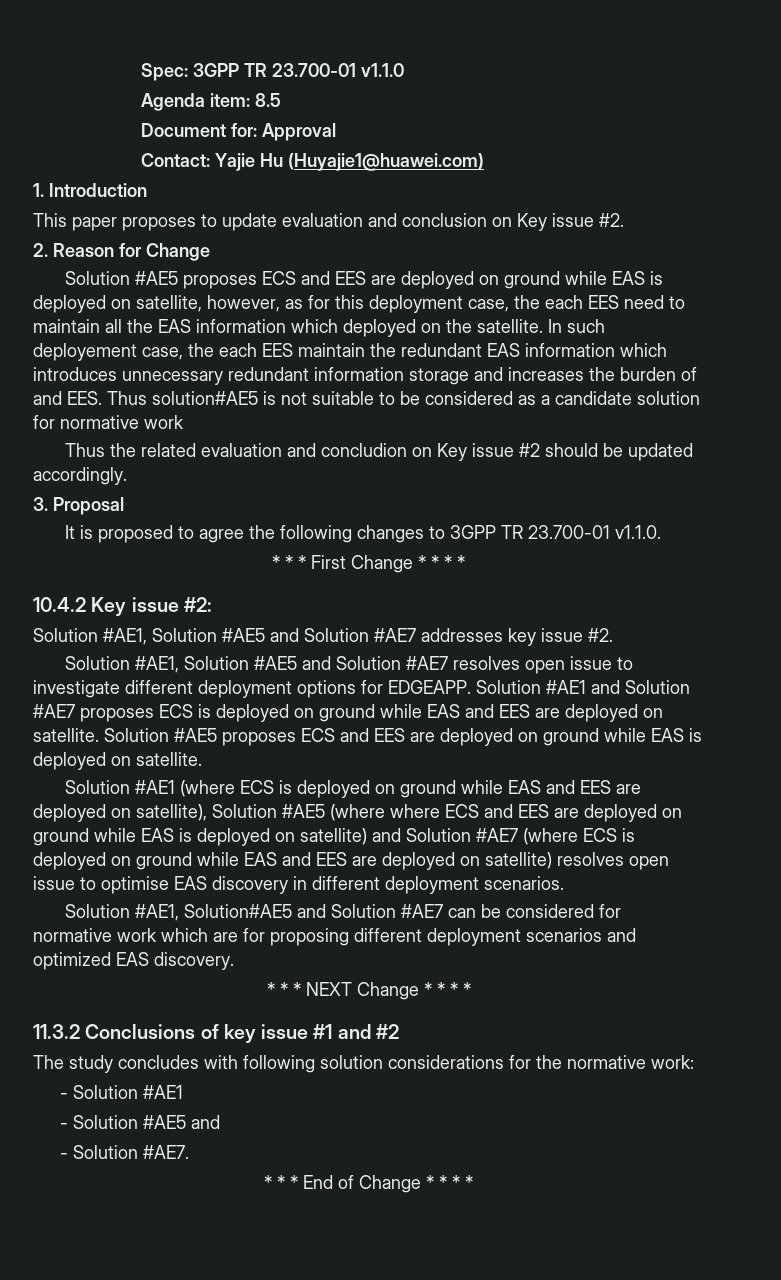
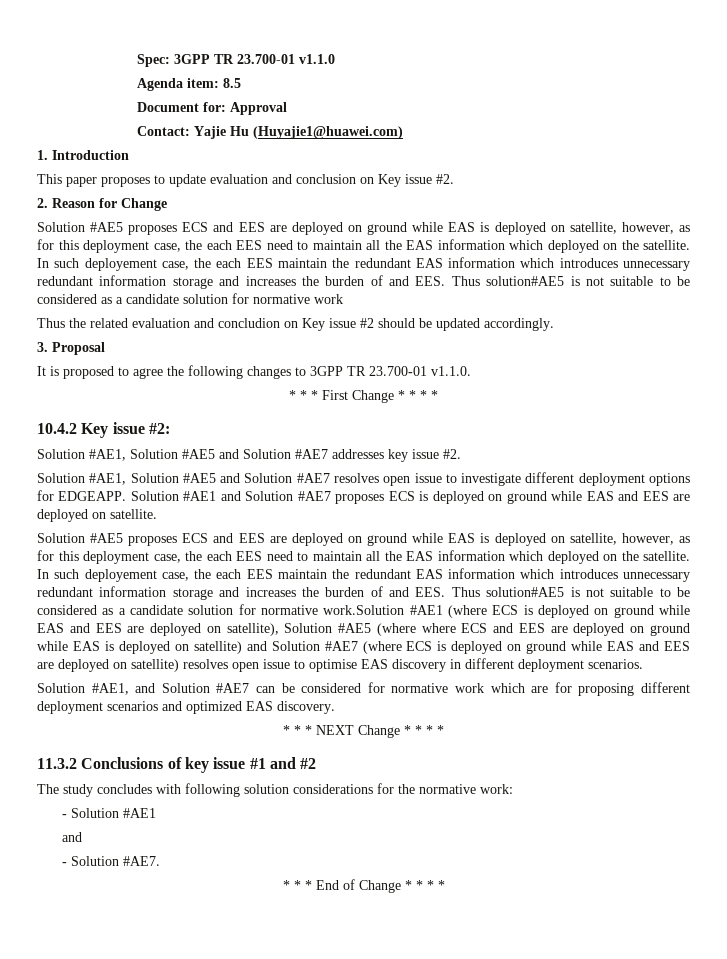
- Solution #AE1 and Solution #AE7 proposes ECS is deployed on ground while EAS and EES are deployed on satellite. Solution #AE5 proposes ECS and EES are deployed on ground while EAS is deployed on satellite.
- Solution #AE1 (where ECS is deployed on ground while EAS and EES are deployed on satellite), Solution #AE5 (where where ECS and EES are deployed on ground while EAS is deployed on satellite) and Solution #AE7 (where ECS is deployed on ground while EAS and EES are deployed on satellite) resolves open issue to optimise EAS discovery in different deployment scenarios.
+ Solution #AE1 and Solution #AE7 proposes ECS is deployed on ground while EAS and EES are deployed on satellite.
+ Solution #AE5 proposes ECS and EES are deployed on ground while EAS is deployed on satellite, however, as for this deployment case, the each EES need to maintain all the EAS information which deployed on the satellite. In such deployement case, the each EES maintain the redundant EAS information which introduces unnecessary redundant information storage and increases the burden of and EES. Thus solution#AE5 is not suitable to be considered as a candidate solution for normative work.Solution #AE1 (where ECS is deployed on ground while EAS and EES are deployed on satellite), Solution #AE5 (where where ECS and EES are deployed on ground while EAS is deployed on satellite) and Solution #AE7 (where ECS is deployed on ground while EAS and EES are deployed on satellite) resolves open issue to optimise EAS discovery in different deployment scenarios.
- Solution #AE1, Solution#AE5 and Solution #AE7 can be considered for normative work which are for proposing different deployment scenarios and optimized EAS discovery.
+ Solution #AE1, and Solution #AE7 can be considered for normative work which are for proposing different deployment scenarios and optimized EAS discovery.
  - Solution #AE1
- - Solution #AE5 and
+ and

